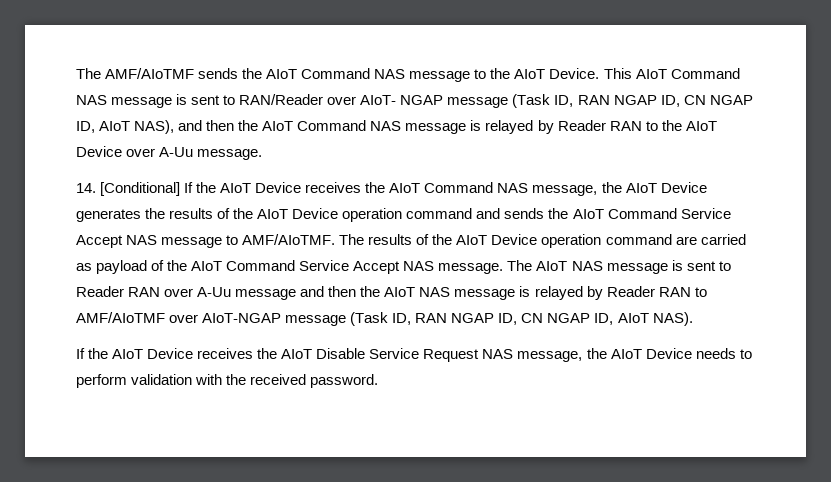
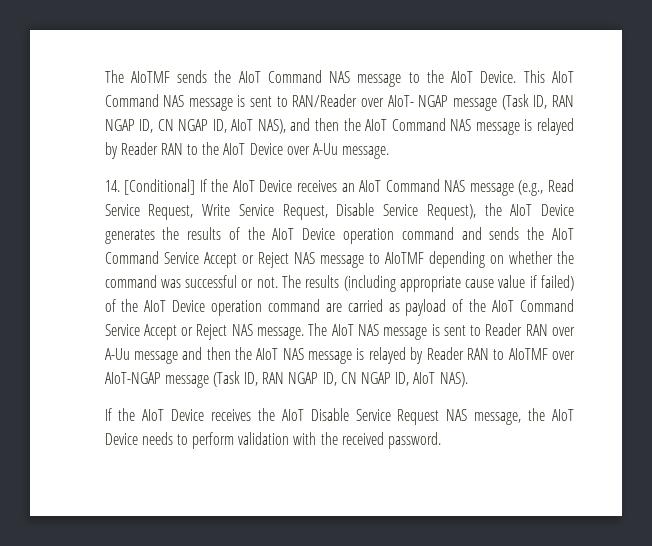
- The AMF/AIoTMF sends the AIoT Command NAS message to the AIoT Device.
+ The AIoTMF sends the AIoT Command NAS message to the AIoT Device.
- 14. [Conditional] If the AIoT Device receives the AIoT Command NAS message, the AIoT Device generates the results of the AIoT Device operation command and sends the AIoT Command Service Accept NAS message to AMF/AIoTMF. The results of the AIoT Device operation command are carried as payload of the AIoT Command Service Accept NAS message.
+ 14. [Conditional] If the AIoT Device receives an AIoT Command NAS message (e.g., Read Service Request, Write Service Request, Disable Service Request), the AIoT Device generates the results of the AIoT Device operation command and sends the AIoT Command Service Accept or Reject NAS message to AIoTMF depending on whether the command was successful or not. The results (including appropriate cause value if failed) of the AIoT Device operation command are carried as payload of the AIoT Command Service Accept or Reject NAS message.
- The AIoT NAS message is sent to Reader RAN over A-Uu message and then the AIoT NAS message is relayed by Reader RAN to AMF/AIoTMF over AIoT-NGAP message (Task ID, RAN NGAP ID, CN NGAP ID, AIoT NAS).
+ The AIoT NAS message is sent to Reader RAN over A-Uu message and then the AIoT NAS message is relayed by Reader RAN to AIoTMF over AIoT-NGAP message (Task ID, RAN NGAP ID, CN NGAP ID, AIoT NAS).

